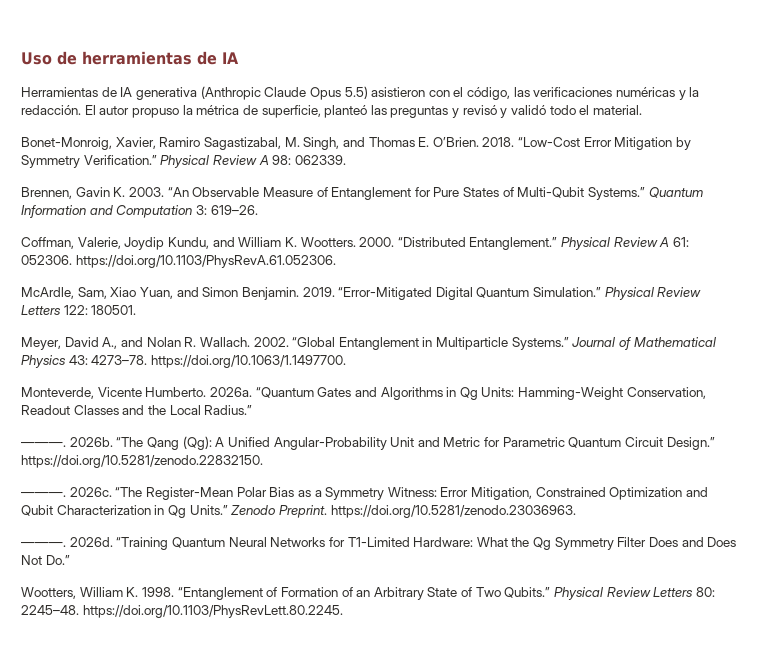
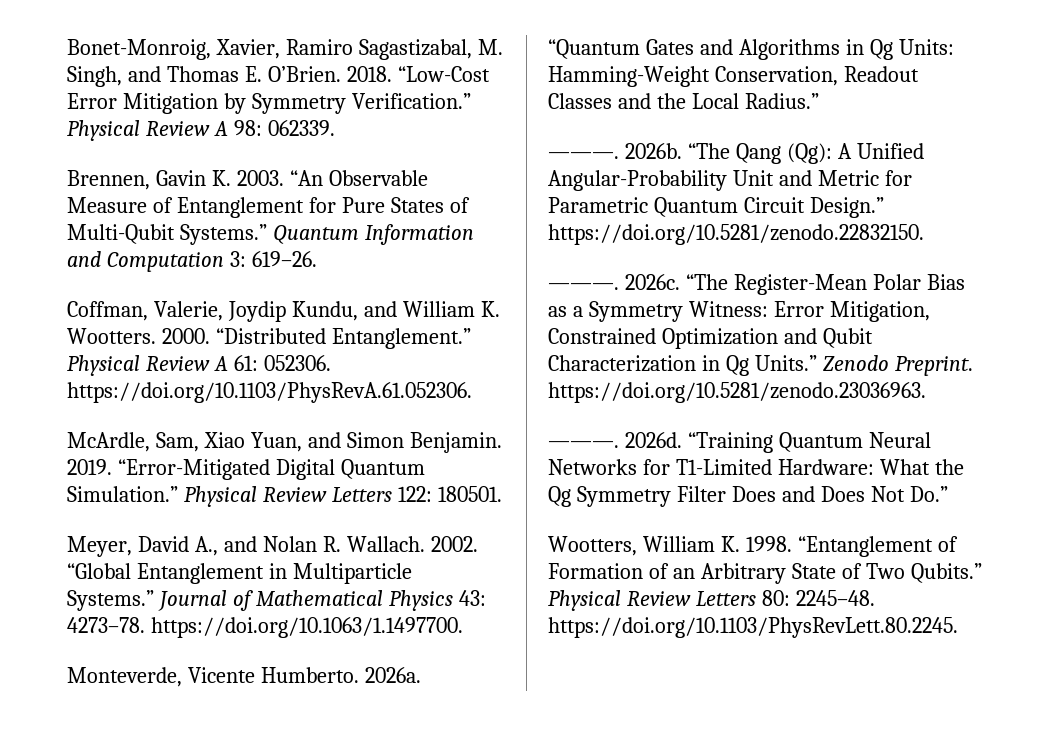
- Uso de herramientas de IA
- Herramientas de IA generativa (Anthropic Claude Opus 5.5) asistieron con el código, las verificaciones numéricas y la redacción. El autor propuso la métrica de superficie, planteó las preguntas y revisó y validó todo el material.

